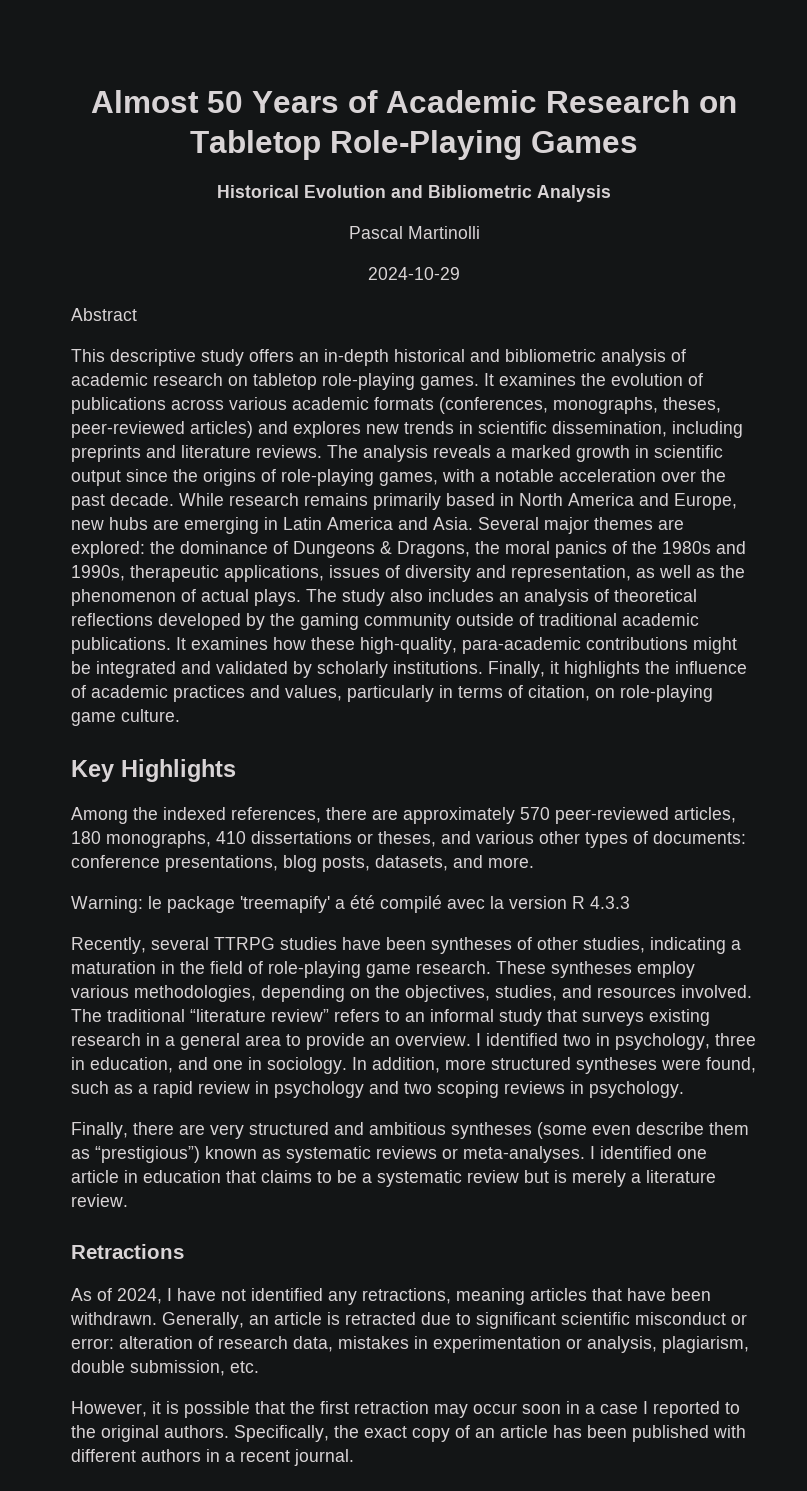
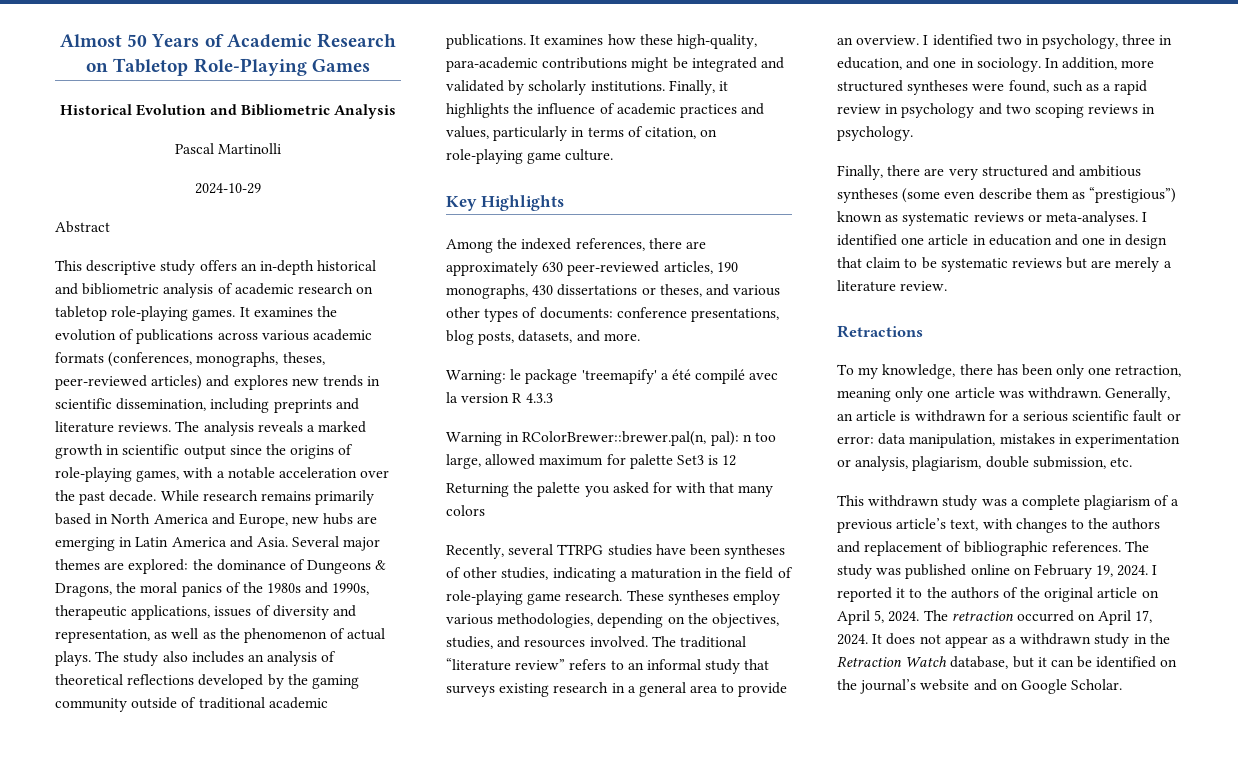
- Among the indexed references, there are approximately 570 peer-reviewed articles, 180 monographs, 410 dissertations or theses, and various other types of documents: conference presentations, blog posts, datasets, and more.
+ Among the indexed references, there are approximately 630 peer-reviewed articles, 190 monographs, 430 dissertations or theses, and various other types of documents: conference presentations, blog posts, datasets, and more.
+ Warning in RColorBrewer::brewer.pal(n, pal): n too large, allowed maximum for palette Set3 is 12
+ Returning the palette you asked for with that many colors
- I identified one article in education that claims to be a systematic review but is merely a literature review.
+ I identified one article in education and one in design that claim to be systematic reviews but are merely a literature review.
- As of 2024, I have not identified any retractions, meaning articles that have been withdrawn.
+ To my knowledge, there has been only one retraction, meaning only one article was withdrawn.
- Generally, an article is retracted due to significant scientific misconduct or error: alteration of research data, mistakes in experimentation or analysis, plagiarism, double submission, etc.
+ Generally, an article is withdrawn for a serious scientific fault or error: data manipulation, mistakes in experimentation or analysis, plagiarism, double submission, etc.
- However, it is possible that the first retraction may occur soon in a case I reported to the original authors. Specifically, the exact copy of an article has been published with different authors in a recent journal.
+ This withdrawn study was a complete plagiarism of a previous article’s text, with changes to the authors and replacement of bibliographic references. The study was published online on February 19, 2024. I reported it to the authors of the original article on April 5, 2024. The retraction occurred on April 17, 2024. It does not appear as a withdrawn study in the Retraction Watch database, but it can be identified on the journal’s website and on Google Scholar.

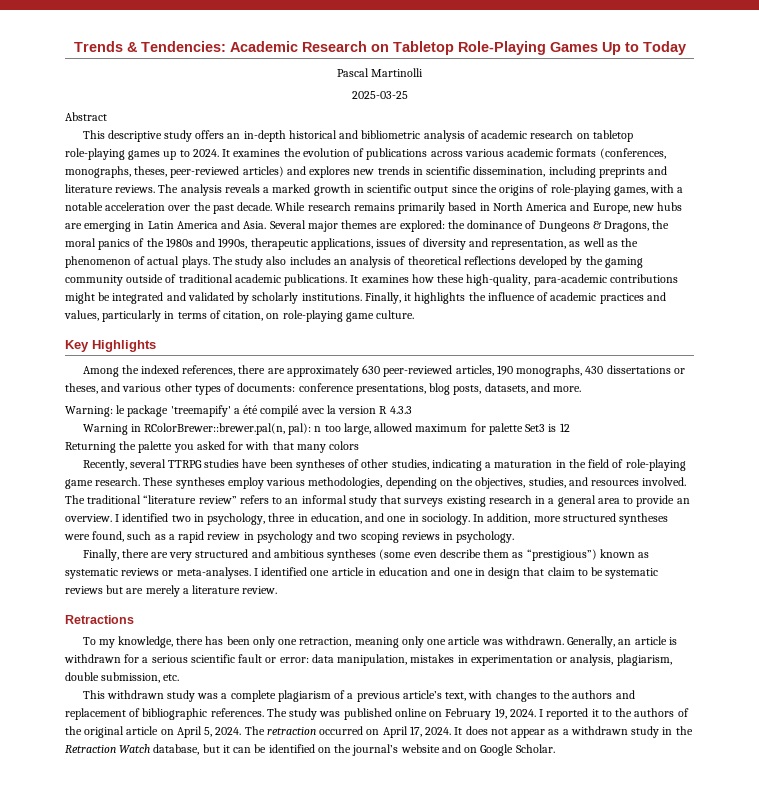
- Almost 50 Years of Academic Research on Tabletop Role-Playing Games
- Historical Evolution and Bibliometric Analysis
+ Trends & Tendencies: Academic Research on Tabletop Role-Playing Games Up to Today
- 2024-10-29
+ 2025-03-25
- This descriptive study offers an in-depth historical and bibliometric analysis of academic research on tabletop role-playing games.
+ This descriptive study offers an in-depth historical and bibliometric analysis of academic research on tabletop role-playing games up to 2024.

